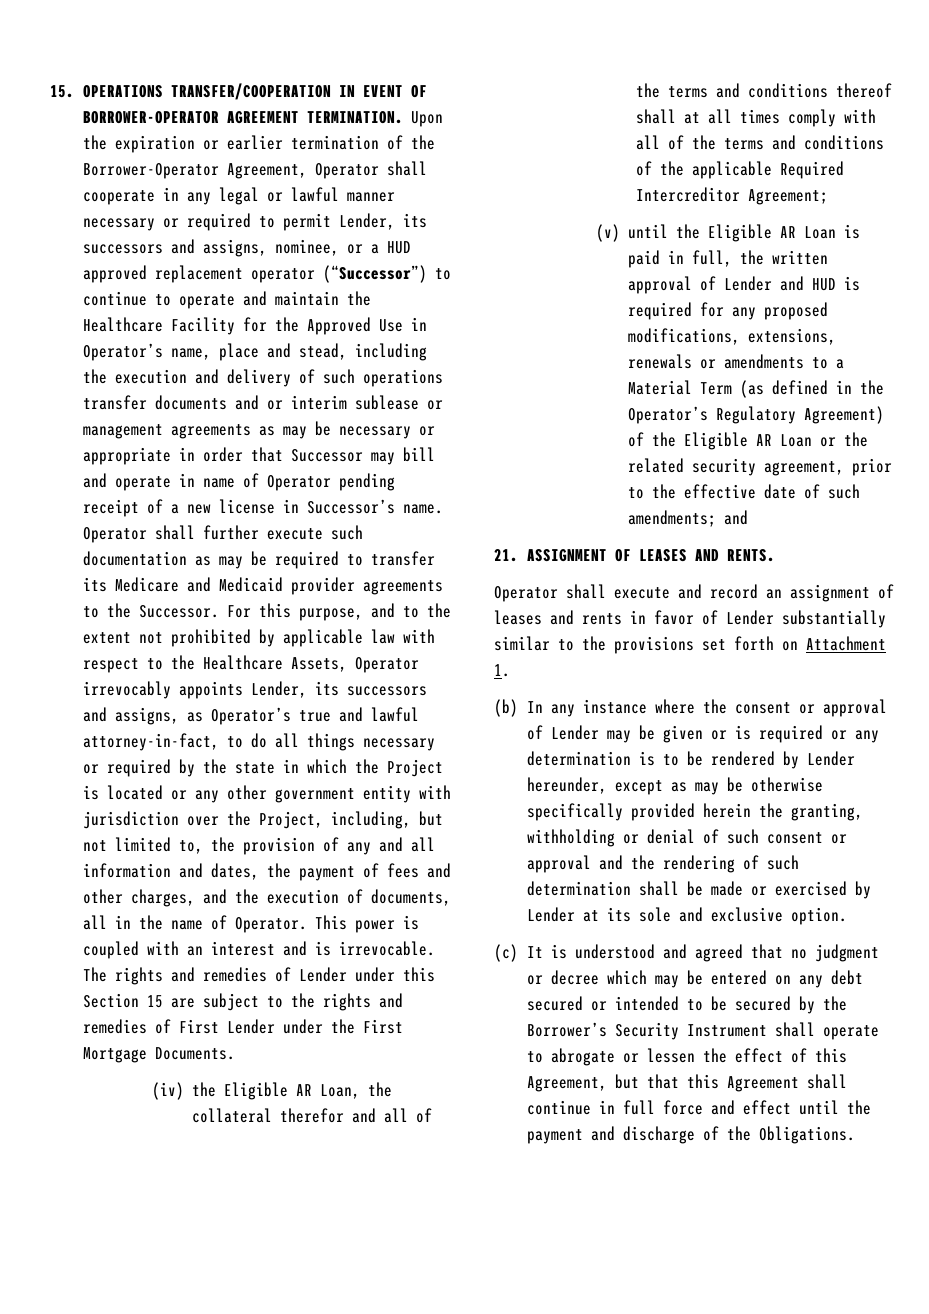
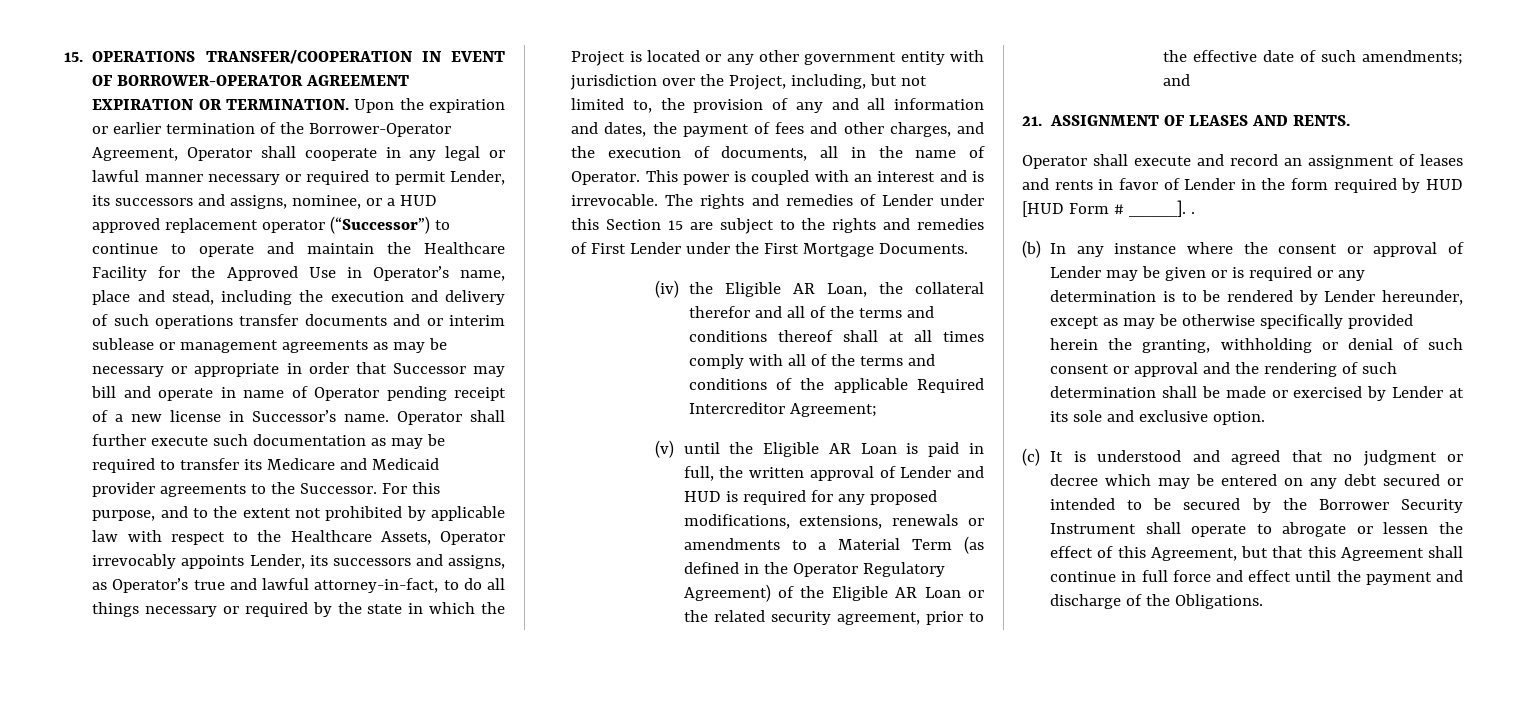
- 15. OPERATIONS TRANSFER/COOPERATION IN EVENT OF BORROWER-OPERATOR AGREEMENT TERMINATION.
+ 15. OPERATIONS TRANSFER/COOPERATION IN EVENT OF BORROWER-OPERATOR AGREEMENT EXPIRATION OR TERMINATION.
- (v) until the Eligible AR Loan is paid in full, the written approval of Lender and HUD is required for any proposed modifications, extensions, renewals or amendments to a Material Term (as defined in the Operator’s Regulatory Agreement) of the Eligible AR Loan or the related security agreement, prior to the effective date of such amendments; and
+ (v) until the Eligible AR Loan is paid in full, the written approval of Lender and HUD is required for any proposed modifications, extensions, renewals or amendments to a Material Term (as defined in the Operator Regulatory Agreement) of the Eligible AR Loan or the related security agreement, prior to the effective date of such amendments; and
- Operator shall execute and record an assignment of leases and rents in favor of Lender substantially similar to the provisions set forth on Attachment 1.
+ Operator shall execute and record an assignment of leases and rents in favor of Lender in the form required by HUD [HUD Form # ____]. .
- (c) It is understood and agreed that no judgment or decree which may be entered on any debt secured or intended to be secured by the Borrower’s Security Instrument shall operate to abrogate or lessen the effect of this Agreement, but that this Agreement shall continue in full force and effect until the payment and discharge of the Obligations.
+ (c) It is understood and agreed that no judgment or decree which may be entered on any debt secured or intended to be secured by the Borrower Security Instrument shall operate to abrogate or lessen the effect of this Agreement, but that this Agreement shall continue in full force and effect until the payment and discharge of the Obligations.

